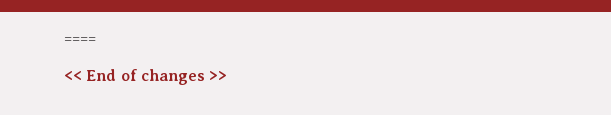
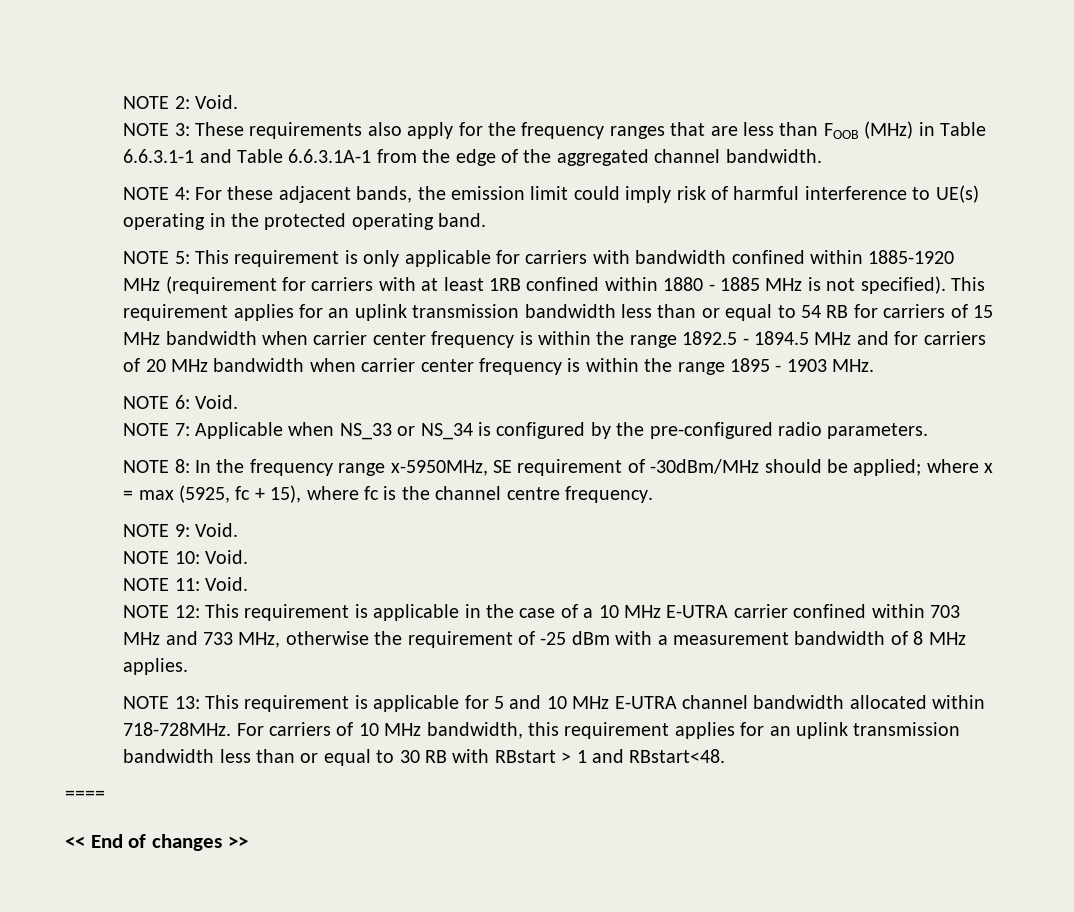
+ NOTE 2: Void.
+ NOTE 3: These requirements also apply for the frequency ranges that are less than FOOB (MHz) in Table 6.6.3.1-1 and Table 6.6.3.1A-1 from the edge of the aggregated channel bandwidth.
+ NOTE 4: For these adjacent bands, the emission limit could imply risk of harmful interference to UE(s) operating in the protected operating band.
+ NOTE 5: This requirement is only applicable for carriers with bandwidth confined within 1885-1920 MHz (requirement for carriers with at least 1RB confined within 1880 - 1885 MHz is not specified). This requirement applies for an uplink transmission bandwidth less than or equal to 54 RB for carriers of 15 MHz bandwidth when carrier center frequency is within the range 1892.5 - 1894.5 MHz and for carriers of 20 MHz bandwidth when carrier center frequency is within the range 1895 - 1903 MHz.
+ NOTE 6: Void.
+ NOTE 7: Applicable when NS_33 or NS_34 is configured by the pre-configured radio parameters.
+ NOTE 8: In the frequency range x-5950MHz, SE requirement of -30dBm/MHz should be applied; where x = max (5925, fc + 15), where fc is the channel centre frequency.
+ NOTE 9: Void.
+ NOTE 10: Void.
+ NOTE 11: Void.
+ NOTE 12: This requirement is applicable in the case of a 10 MHz E-UTRA carrier confined within 703 MHz and 733 MHz, otherwise the requirement of -25 dBm with a measurement bandwidth of 8 MHz applies.
+ NOTE 13: This requirement is applicable for 5 and 10 MHz E-UTRA channel bandwidth allocated within 718-728MHz. For carriers of 10 MHz bandwidth, this requirement applies for an uplink transmission bandwidth less than or equal to 30 RB with RBstart > 1 and RBstart<48.

